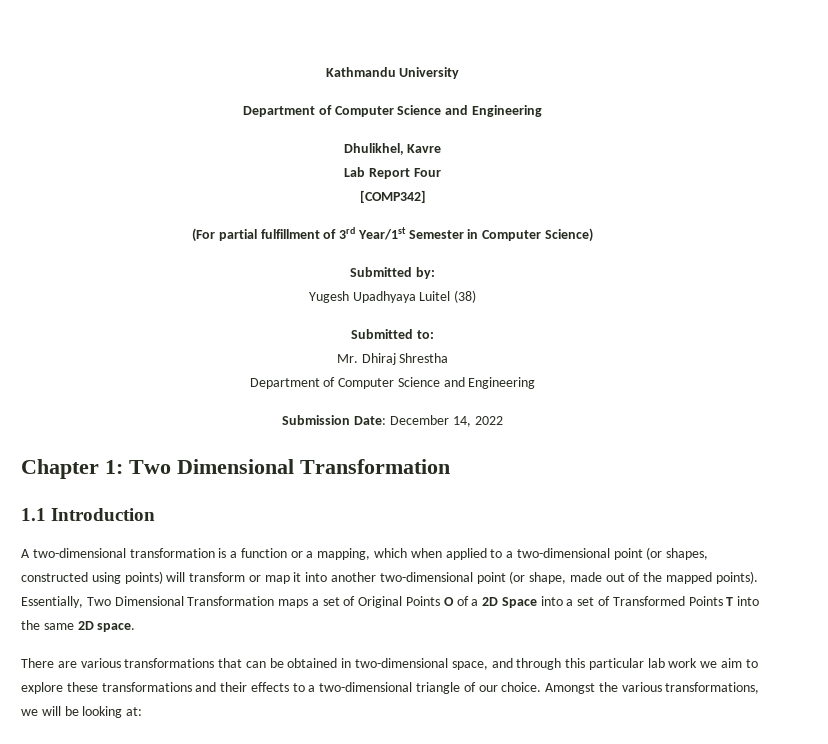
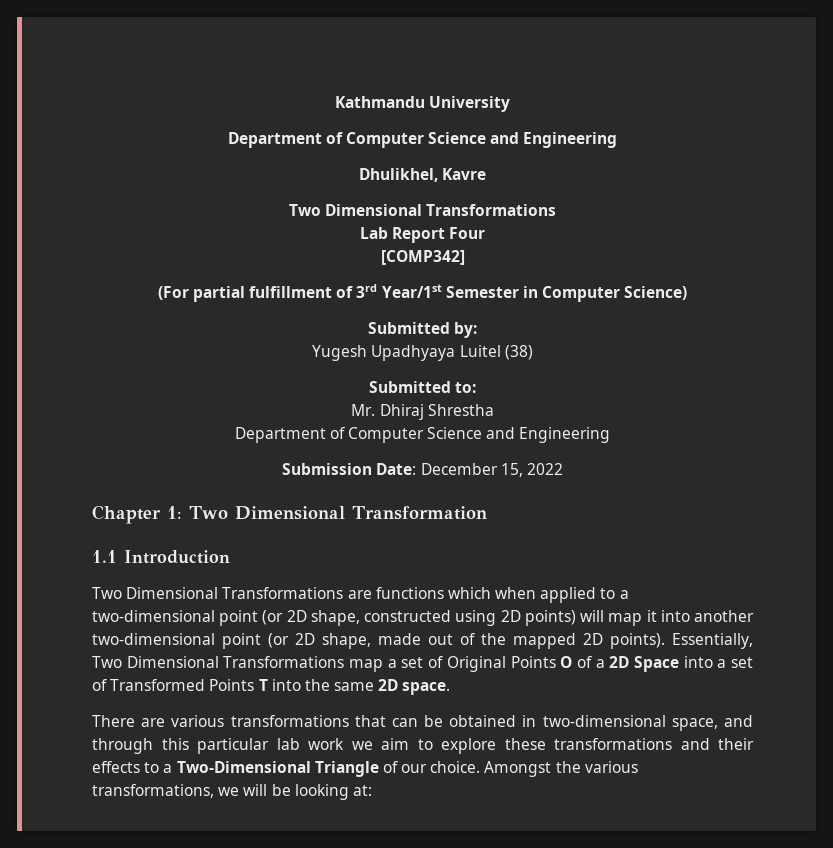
  Dhulikhel, Kavre
+ Two Dimensional Transformations
- Submission Date: December 14, 2022
+ Submission Date: December 15, 2022
- A two-dimensional transformation is a function or a mapping, which when applied to a two-dimensional point (or shapes, constructed using points) will transform or map it into another two-dimensional point (or shape, made out of the mapped points).
+ Two Dimensional Transformations are functions which when applied to a two-dimensional point (or 2D shape, constructed using 2D points) will map it into another two-dimensional point (or 2D shape, made out of the mapped 2D points).
- Essentially, Two Dimensional Transformation maps a set of Original Points O of a 2D Space into a set of Transformed Points T into the same 2D space.
+ Essentially, Two Dimensional Transformations map a set of Original Points O of a 2D Space into a set of Transformed Points T into the same 2D space.
- There are various transformations that can be obtained in two-dimensional space, and through this particular lab work we aim to explore these transformations and their effects to a two-dimensional triangle of our choice.
+ There are various transformations that can be obtained in two-dimensional space, and through this particular lab work we aim to explore these transformations and their effects to a Two-Dimensional Triangle of our choice.

